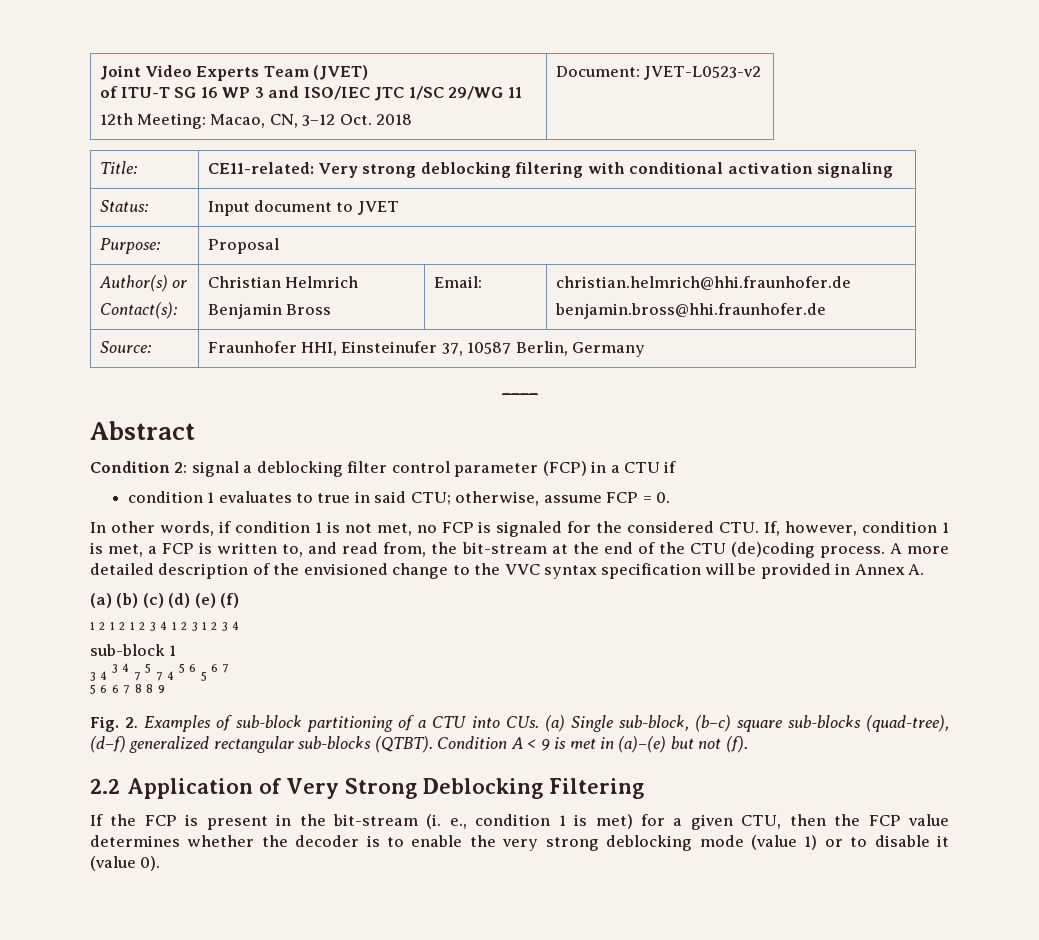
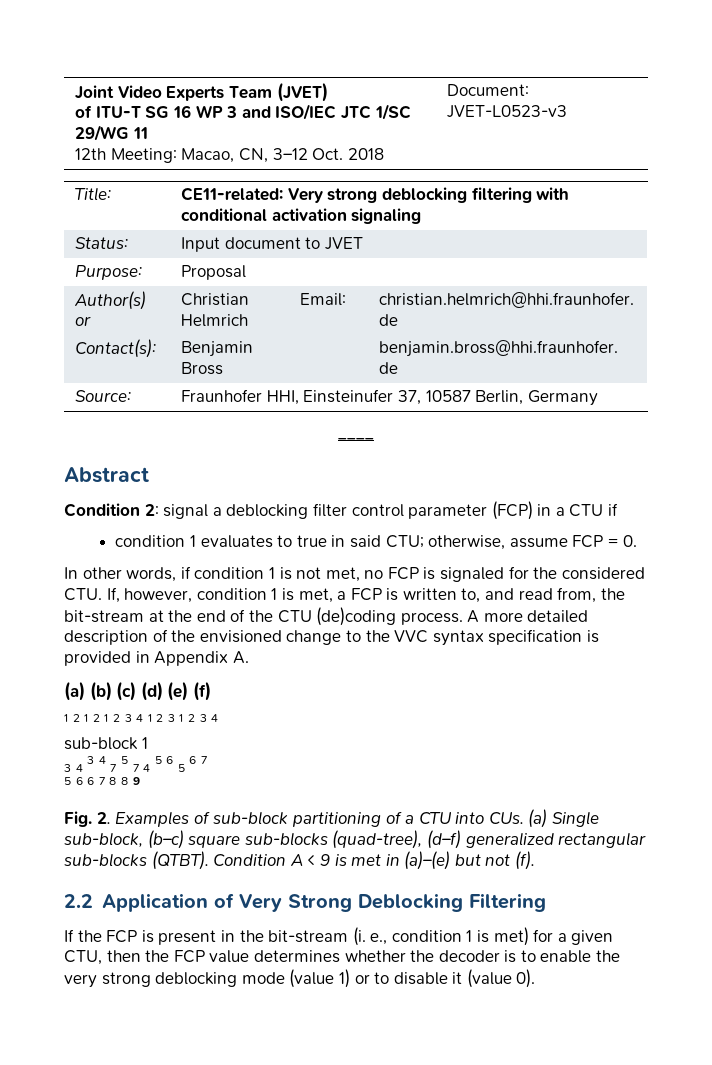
  Joint Video Experts Team (JVET)
  of ITU-T SG 16 WP 3 and ISO/IEC JTC 1/SC 29/WG 11
- 12th Meeting: Macao, CN, 3–12 Oct. 2018 | Document: JVET-L0523-v2
+ 12th Meeting: Macao, CN, 3–12 Oct. 2018 | Document: JVET-L0523-v3
- A more detailed description of the envisioned change to the VVC syntax specification will be provided in Annex A.
+ A more detailed description of the envisioned change to the VVC syntax specification is provided in Appendix A.

